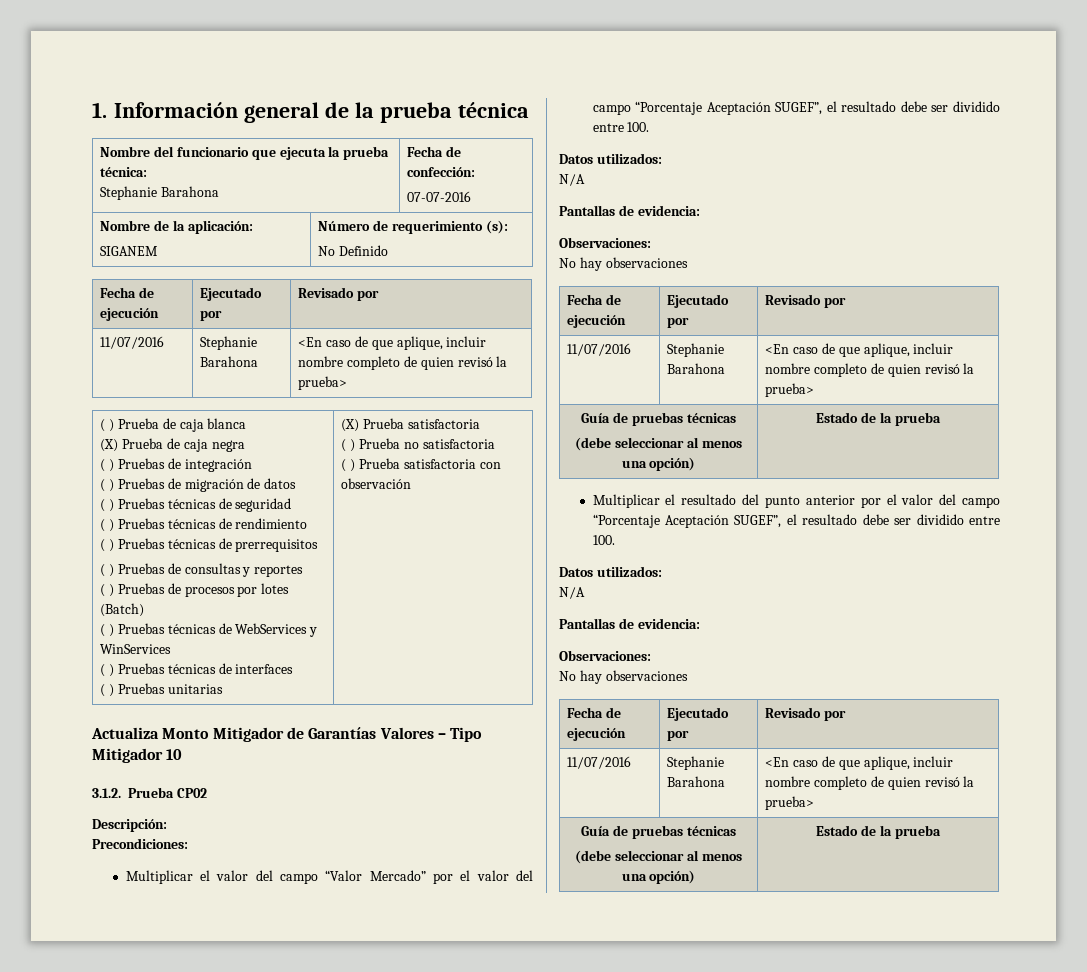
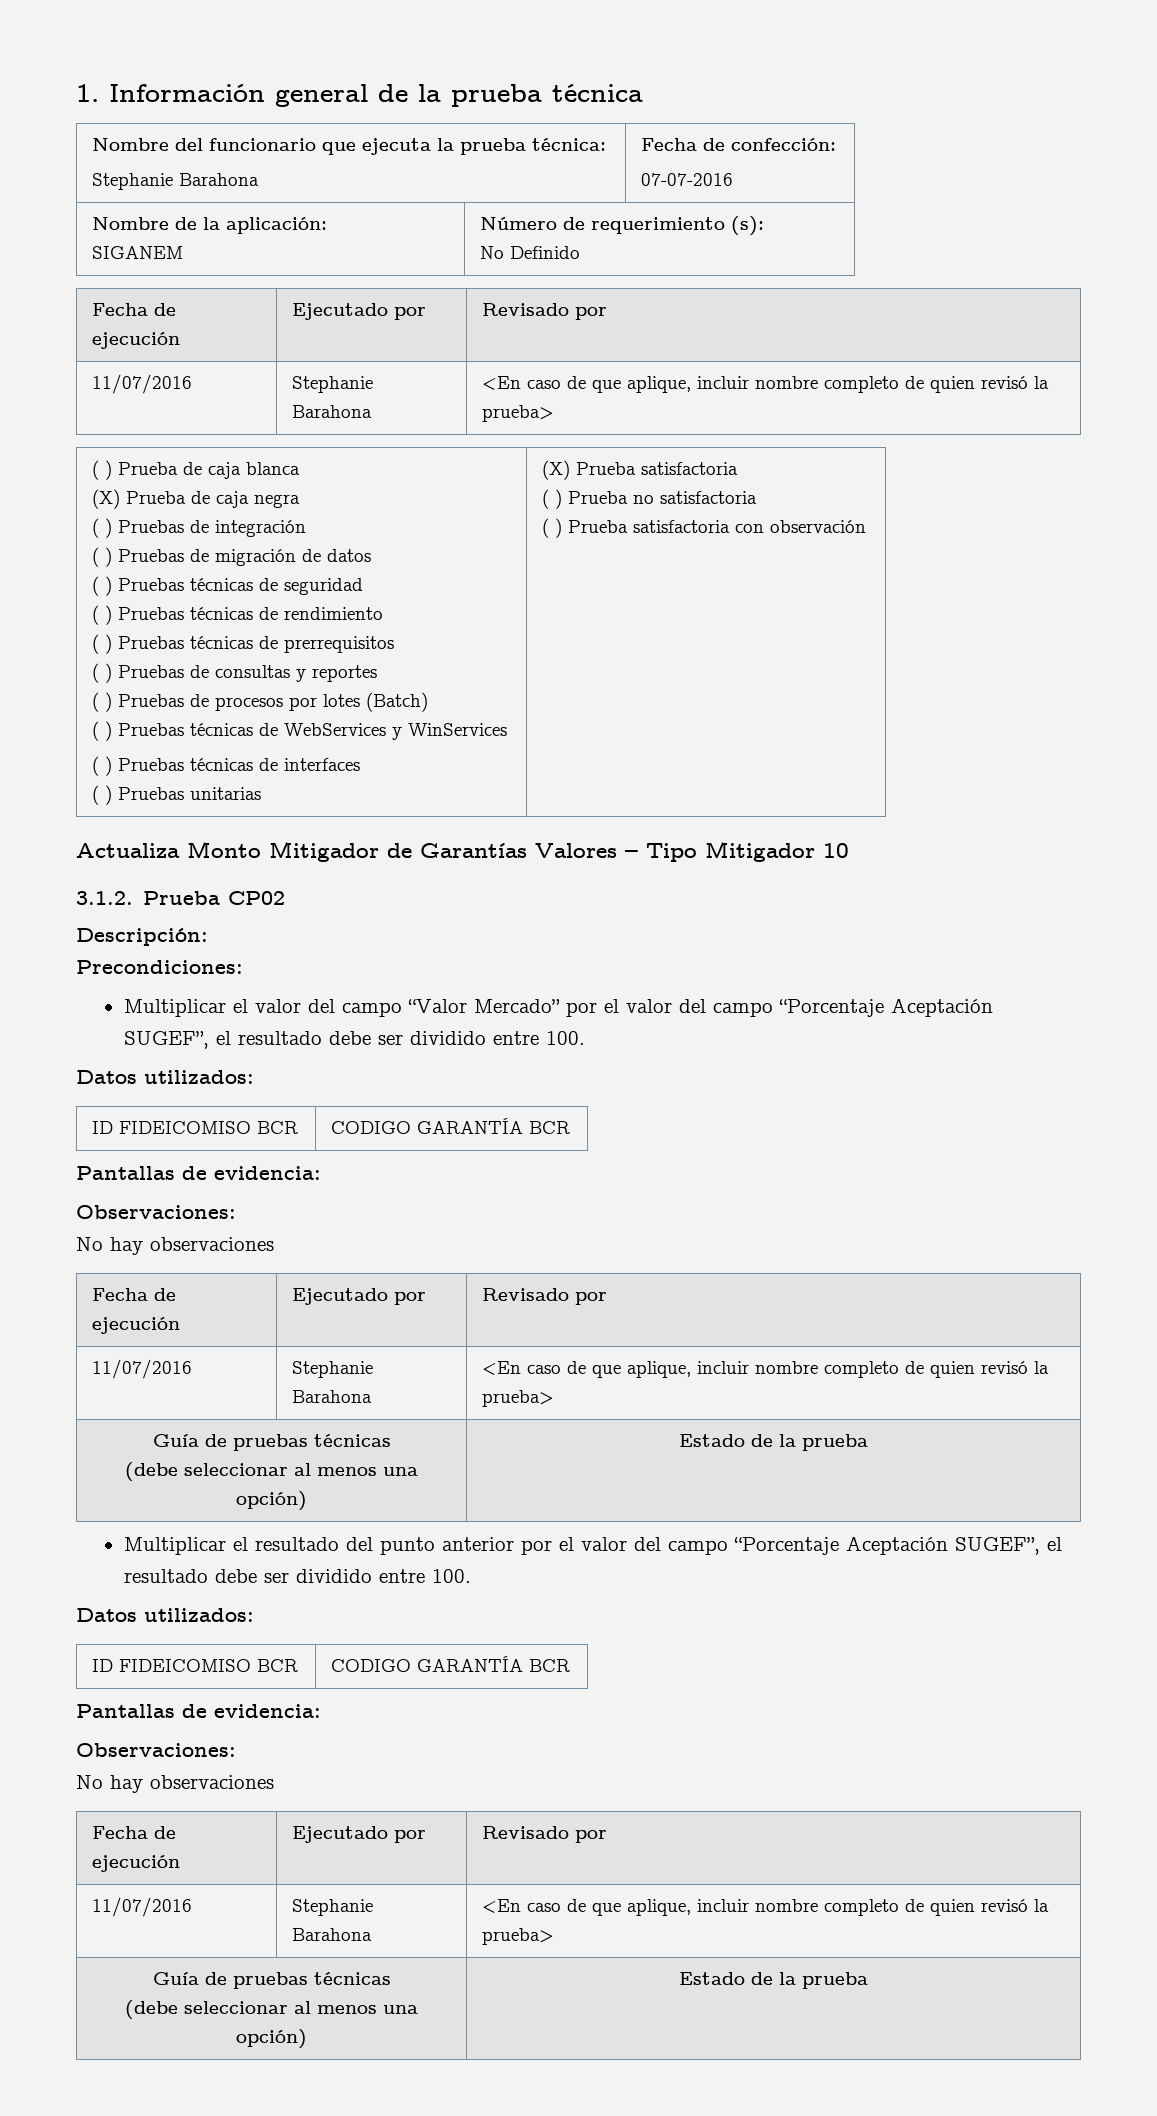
  Multiplicar el valor del campo “Valor Mercado” por el valor del campo “Porcentaje Aceptación SUGEF”, el resultado debe ser dividido entre 100.
  Datos utilizados:
- N/A
+ ID FIDEICOMISO BCR | CODIGO GARANTÍA BCR
  Multiplicar el resultado del punto anterior por el valor del campo “Porcentaje Aceptación SUGEF”, el resultado debe ser dividido entre 100.
  Datos utilizados:
- N/A
+ ID FIDEICOMISO BCR | CODIGO GARANTÍA BCR

